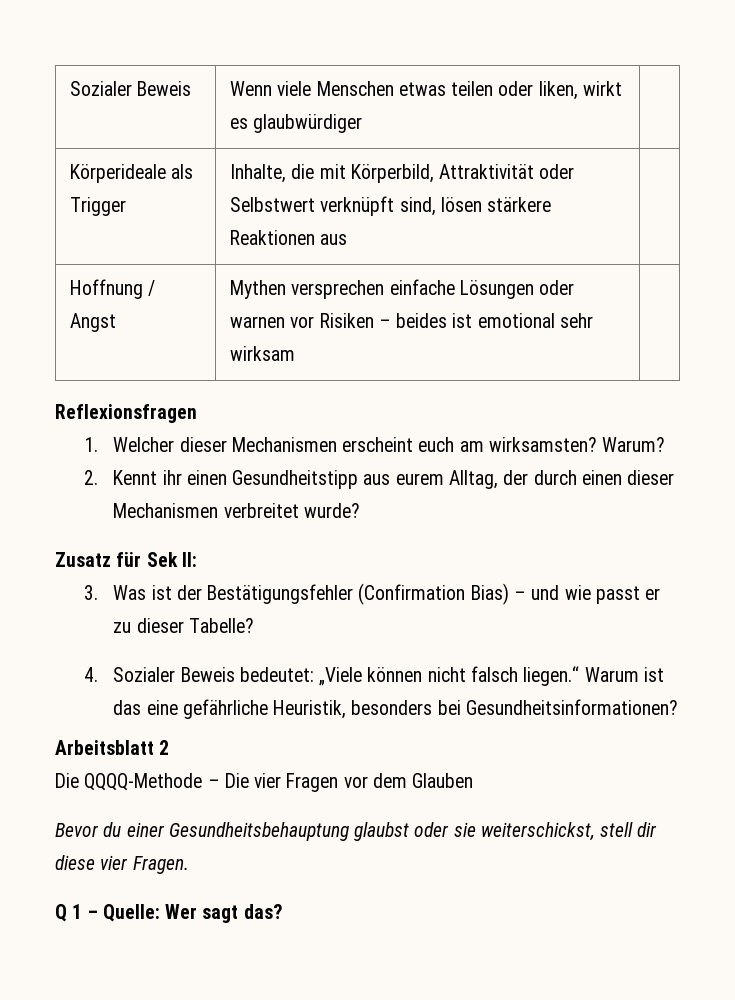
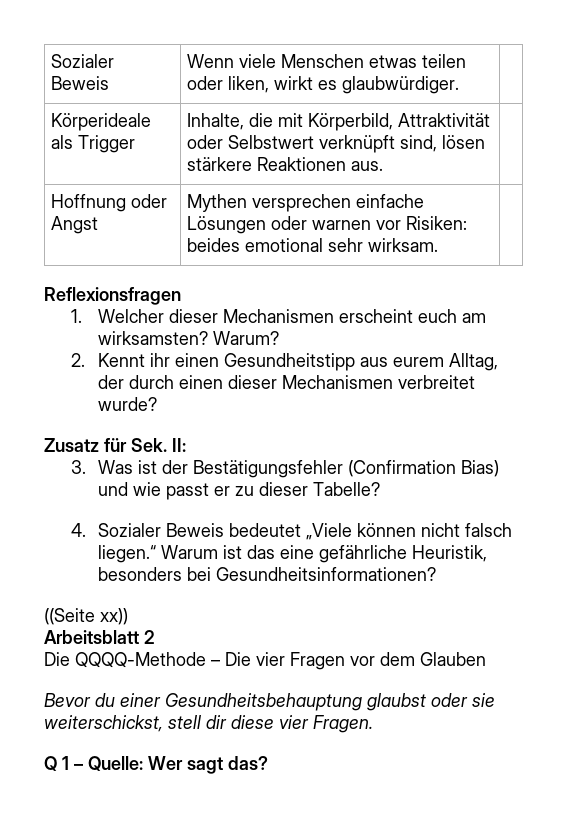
- Sozialer Beweis | Wenn viele Menschen etwas teilen oder liken, wirkt es glaubwürdiger |
+ Sozialer Beweis | Wenn viele Menschen etwas teilen oder liken, wirkt es glaubwürdiger. |
- Körperideale als Trigger | Inhalte, die mit Körperbild, Attraktivität oder Selbstwert verknüpft sind, lösen stärkere Reaktionen aus |
+ Körperideale als Trigger | Inhalte, die mit Körperbild, Attraktivität oder Selbstwert verknüpft sind, lösen stärkere Reaktionen aus. |
- Hoffnung / Angst | Mythen versprechen einfache Lösungen oder warnen vor Risiken – beides ist emotional sehr wirksam |
+ Hoffnung oder Angst | Mythen versprechen einfache Lösungen oder warnen vor Risiken: beides emotional sehr wirksam. |
- Zusatz für Sek II:
+ Zusatz für Sek. II:
- 3. Was ist der Bestätigungsfehler (Confirmation Bias) – und wie passt er zu dieser Tabelle?
+ 3. Was ist der Bestätigungsfehler (Confirmation Bias) und wie passt er zu dieser Tabelle?
- 4. Sozialer Beweis bedeutet: „Viele können nicht falsch liegen.“ Warum ist das eine gefährliche Heuristik, besonders bei Gesundheitsinformationen?
+ 4. Sozialer Beweis bedeutet „Viele können nicht falsch liegen.“ Warum ist das eine gefährliche Heuristik, besonders bei Gesundheitsinformationen?
+ ((Seite xx))

